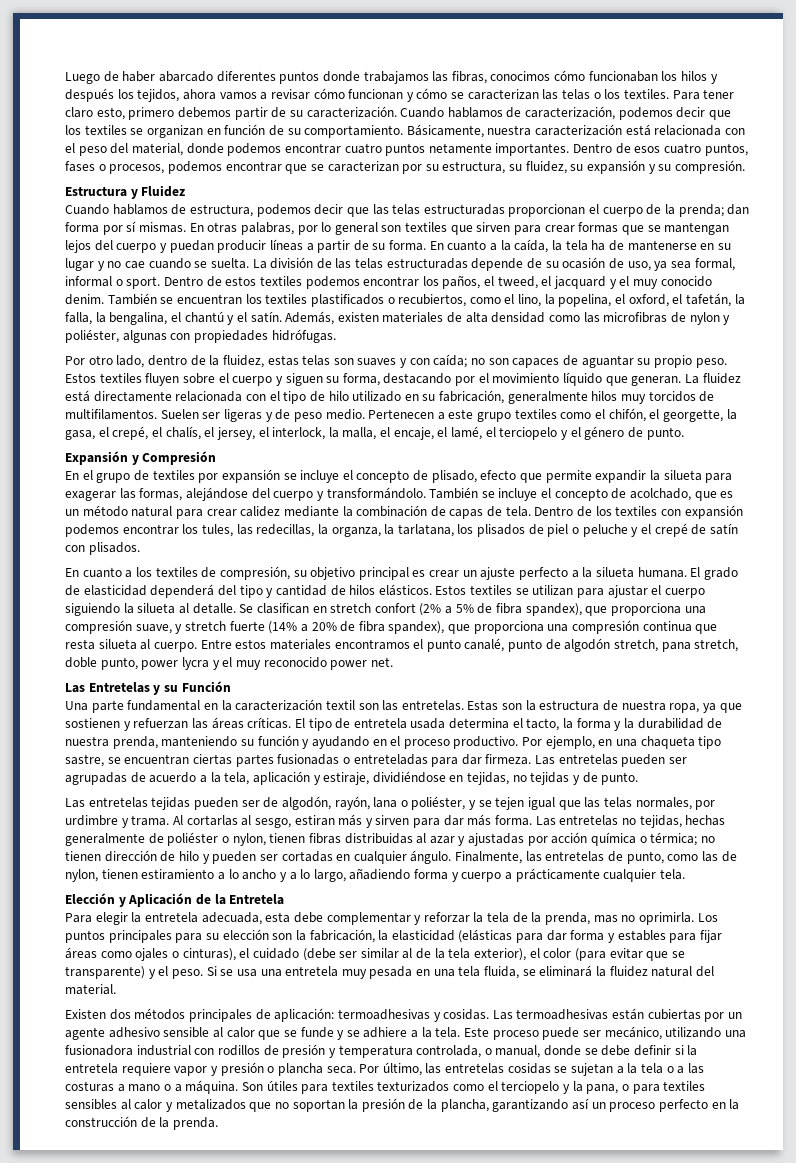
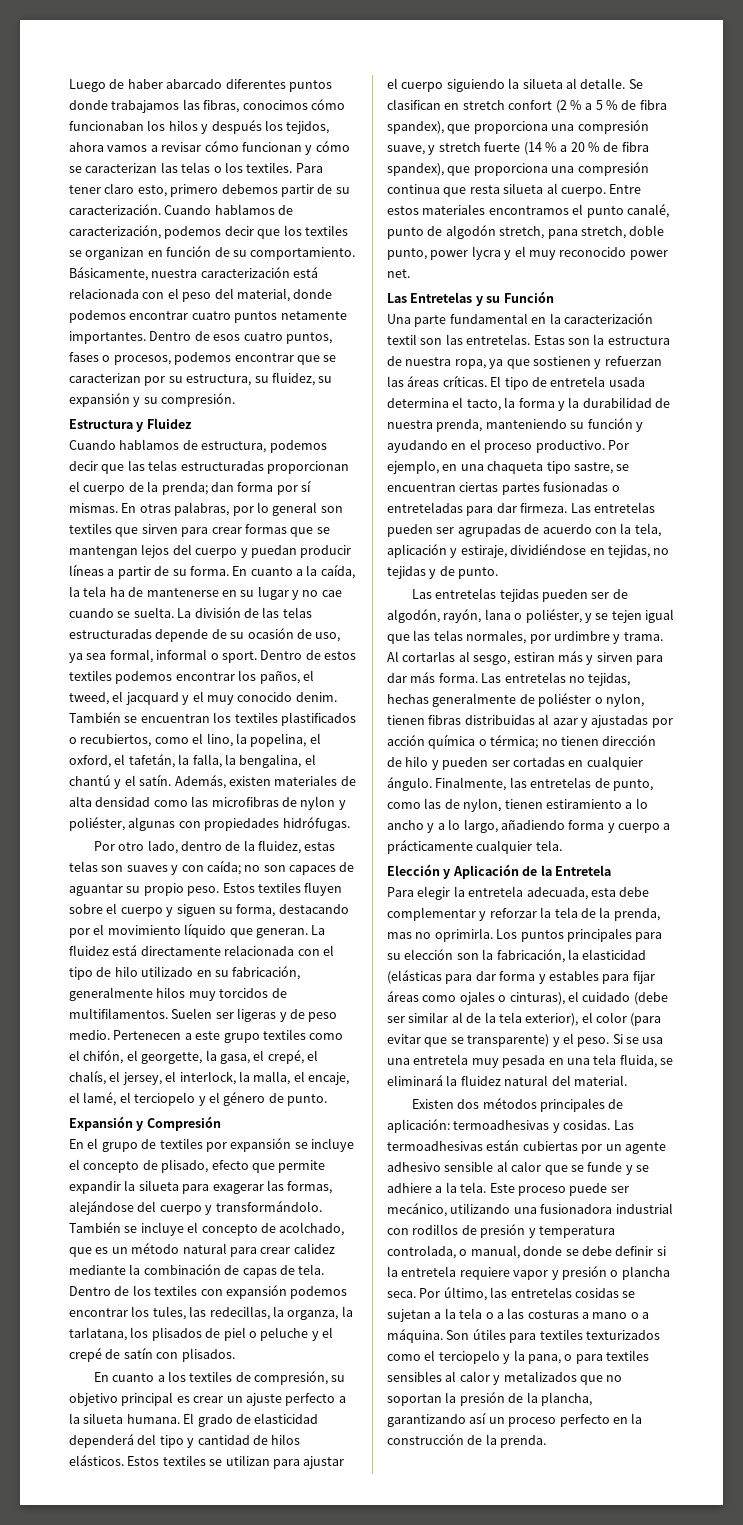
- Se clasifican en stretch confort (2% a 5% de fibra spandex), que proporciona una compresión suave, y stretch fuerte (14% a 20% de fibra spandex), que proporciona una compresión continua que resta silueta al cuerpo.
+ Se clasifican en stretch confort (2 % a 5 % de fibra spandex), que proporciona una compresión suave, y stretch fuerte (14 % a 20 % de fibra spandex), que proporciona una compresión continua que resta silueta al cuerpo.
- Las entretelas pueden ser agrupadas de acuerdo a la tela, aplicación y estiraje, dividiéndose en tejidas, no tejidas y de punto.
+ Las entretelas pueden ser agrupadas de acuerdo con la tela, aplicación y estiraje, dividiéndose en tejidas, no tejidas y de punto.

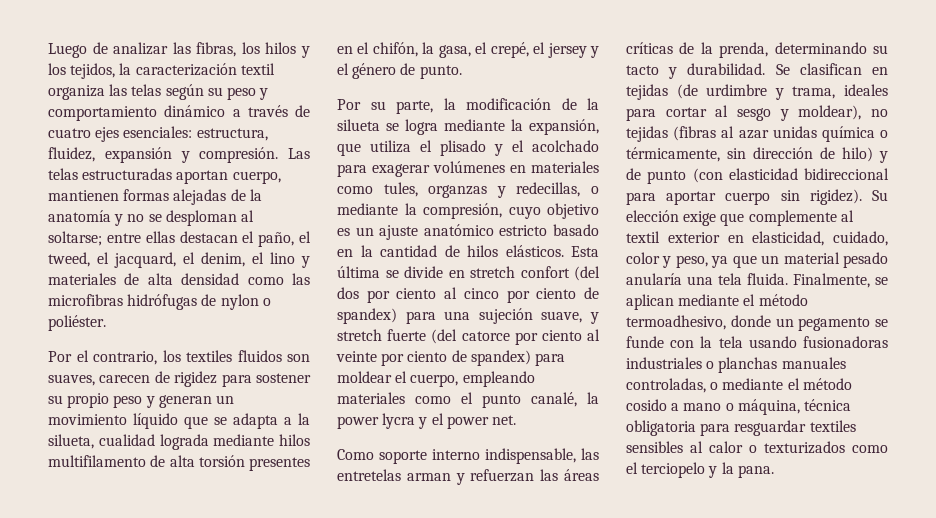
- Luego de haber abarcado diferentes puntos donde trabajamos las fibras, conocimos cómo funcionaban los hilos y después los tejidos, ahora vamos a revisar cómo funcionan y cómo se caracterizan las telas o los textiles. Para tener claro esto, primero debemos partir de su caracterización. Cuando hablamos de caracterización, podemos decir que los textiles se organizan en función de su comportamiento. Básicamente, nuestra caracterización está relacionada con el peso del material, donde podemos encontrar cuatro puntos netamente importantes. Dentro de esos cuatro puntos, fases o procesos, podemos encontrar que se caracterizan por su estructura, su fluidez, su expansión y su compresión.
- Estructura y Fluidez
- Cuando hablamos de estructura, podemos decir que las telas estructuradas proporcionan el cuerpo de la prenda; dan forma por sí mismas. En otras palabras, por lo general son textiles que sirven para crear formas que se mantengan lejos del cuerpo y puedan producir líneas a partir de su forma. En cuanto a la caída, la tela ha de mantenerse en su lugar y no cae cuando se suelta. La división de las telas estructuradas depende de su ocasión de uso, ya sea formal, informal o sport. Dentro de estos textiles podemos encontrar los paños, el tweed, el jacquard y el muy conocido denim. También se encuentran los textiles plastificados o recubiertos, como el lino, la popelina, el oxford, el tafetán, la falla, la bengalina, el chantú y el satín. Además, existen materiales de alta densidad como las microfibras de nylon y poliéster, algunas con propiedades hidrófugas.
- Por otro lado, dentro de la fluidez, estas telas son suaves y con caída; no son capaces de aguantar su propio peso. Estos textiles fluyen sobre el cuerpo y siguen su forma, destacando por el movimiento líquido que generan. La fluidez está directamente relacionada con el tipo de hilo utilizado en su fabricación, generalmente hilos muy torcidos de multifilamentos. Suelen ser ligeras y de peso medio. Pertenecen a este grupo textiles como el chifón, el georgette, la gasa, el crepé, el chalís, el jersey, el interlock, la malla, el encaje, el lamé, el terciopelo y el género de punto.
+ Luego de analizar las fibras, los hilos y los tejidos, la caracterización textil organiza las telas según su peso y comportamiento dinámico a través de cuatro ejes esenciales: estructura, fluidez, expansión y compresión. Las telas estructuradas aportan cuerpo, mantienen formas alejadas de la anatomía y no se desploman al soltarse; entre ellas destacan el paño, el tweed, el jacquard, el denim, el lino y materiales de alta densidad como las microfibras hidrófugas de nylon o poliéster.
+ Por el contrario, los textiles fluidos son suaves, carecen de rigidez para sostener su propio peso y generan un movimiento líquido que se adapta a la silueta, cualidad lograda mediante hilos multifilamento de alta torsión presentes en el chifón, la gasa, el crepé, el jersey y el género de punto.
- Expansión y Compresión
- En el grupo de textiles por expansión se incluye el concepto de plisado, efecto que permite expandir la silueta para exagerar las formas, alejándose del cuerpo y transformándolo. También se incluye el concepto de acolchado, que es un método natural para crear calidez mediante la combinación de capas de tela. Dentro de los textiles con expansión podemos encontrar los tules, las redecillas, la organza, la tarlatana, los plisados de piel o peluche y el crepé de satín con plisados.
- En cuanto a los textiles de compresión, su objetivo principal es crear un ajuste perfecto a la silueta humana. El grado de elasticidad dependerá del tipo y cantidad de hilos elásticos. Estos textiles se utilizan para ajustar el cuerpo siguiendo la silueta al detalle. Se clasifican en stretch confort (2 % a 5 % de fibra spandex), que proporciona una compresión suave, y stretch fuerte (14 % a 20 % de fibra spandex), que proporciona una compresión continua que resta silueta al cuerpo. Entre estos materiales encontramos el punto canalé, punto de algodón stretch, pana stretch, doble punto, power lycra y el muy reconocido power net.
+ Por su parte, la modificación de la silueta se logra mediante la expansión, que utiliza el plisado y el acolchado para exagerar volúmenes en materiales como tules, organzas y redecillas, o mediante la compresión, cuyo objetivo es un ajuste anatómico estricto basado en la cantidad de hilos elásticos. Esta última se divide en stretch confort (del dos por ciento al cinco por ciento de spandex) para una sujeción suave, y stretch fuerte (del catorce por ciento al veinte por ciento de spandex) para moldear el cuerpo, empleando materiales como el punto canalé, la power lycra y el power net.
- Las Entretelas y su Función
- Una parte fundamental en la caracterización textil son las entretelas. Estas son la estructura de nuestra ropa, ya que sostienen y refuerzan las áreas críticas. El tipo de entretela usada determina el tacto, la forma y la durabilidad de nuestra prenda, manteniendo su función y ayudando en el proceso productivo. Por ejemplo, en una chaqueta tipo sastre, se encuentran ciertas partes fusionadas o entreteladas para dar firmeza. Las entretelas pueden ser agrupadas de acuerdo con la tela, aplicación y estiraje, dividiéndose en tejidas, no tejidas y de punto.
- Las entretelas tejidas pueden ser de algodón, rayón, lana o poliéster, y se tejen igual que las telas normales, por urdimbre y trama. Al cortarlas al sesgo, estiran más y sirven para dar más forma. Las entretelas no tejidas, hechas generalmente de poliéster o nylon, tienen fibras distribuidas al azar y ajustadas por acción química o térmica; no tienen dirección de hilo y pueden ser cortadas en cualquier ángulo. Finalmente, las entretelas de punto, como las de nylon, tienen estiramiento a lo ancho y a lo largo, añadiendo forma y cuerpo a prácticamente cualquier tela.
- Elección y Aplicación de la Entretela
- Para elegir la entretela adecuada, esta debe complementar y reforzar la tela de la prenda, mas no oprimirla. Los puntos principales para su elección son la fabricación, la elasticidad (elásticas para dar forma y estables para fijar áreas como ojales o cinturas), el cuidado (debe ser similar al de la tela exterior), el color (para evitar que se transparente) y el peso. Si se usa una entretela muy pesada en una tela fluida, se eliminará la fluidez natural del material.
- Existen dos métodos principales de aplicación: termoadhesivas y cosidas. Las termoadhesivas están cubiertas por un agente adhesivo sensible al calor que se funde y se adhiere a la tela. Este proceso puede ser mecánico, utilizando una fusionadora industrial con rodillos de presión y temperatura controlada, o manual, donde se debe definir si la entretela requiere vapor y presión o plancha seca. Por último, las entretelas cosidas se sujetan a la tela o a las costuras a mano o a máquina. Son útiles para textiles texturizados como el terciopelo y la pana, o para textiles sensibles al calor y metalizados que no soportan la presión de la plancha, garantizando así un proceso perfecto en la construcción de la prenda.
+ Como soporte interno indispensable, las entretelas arman y refuerzan las áreas críticas de la prenda, determinando su tacto y durabilidad. Se clasifican en tejidas (de urdimbre y trama, ideales para cortar al sesgo y moldear), no tejidas (fibras al azar unidas química o térmicamente, sin dirección de hilo) y de punto (con elasticidad bidireccional para aportar cuerpo sin rigidez). Su elección exige que complemente al textil exterior en elasticidad, cuidado, color y peso, ya que un material pesado anularía una tela fluida. Finalmente, se aplican mediante el método termoadhesivo, donde un pegamento se funde con la tela usando fusionadoras industriales o planchas manuales controladas, o mediante el método cosido a mano o máquina, técnica obligatoria para resguardar textiles sensibles al calor o texturizados como el terciopelo y la pana.

